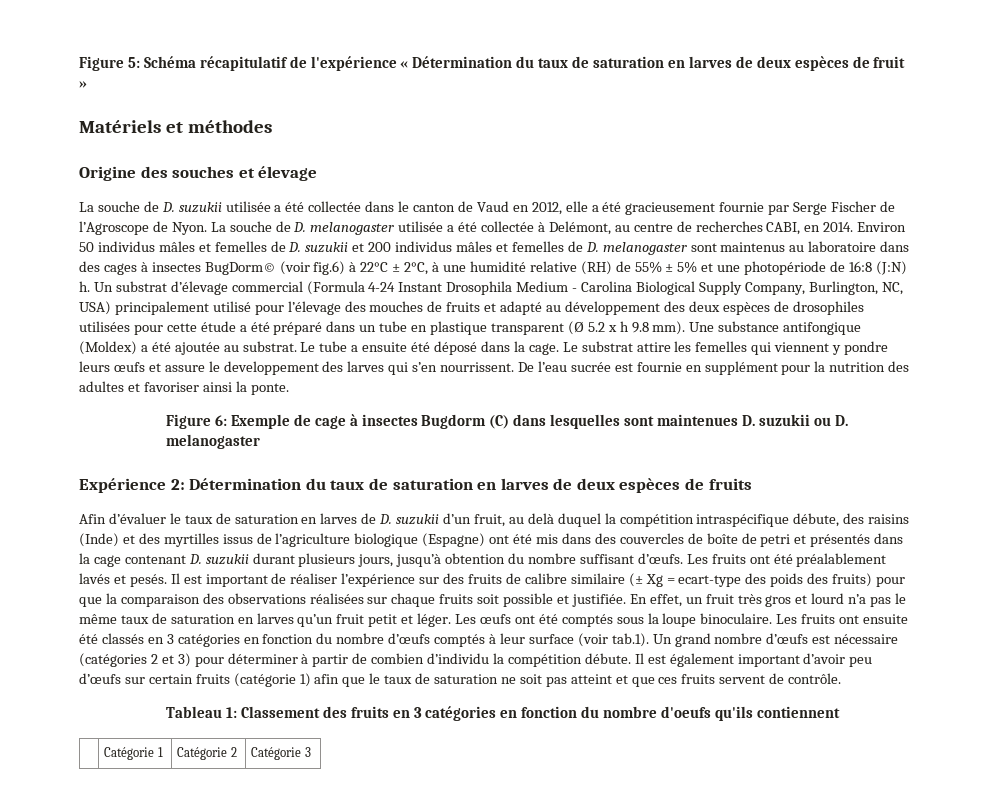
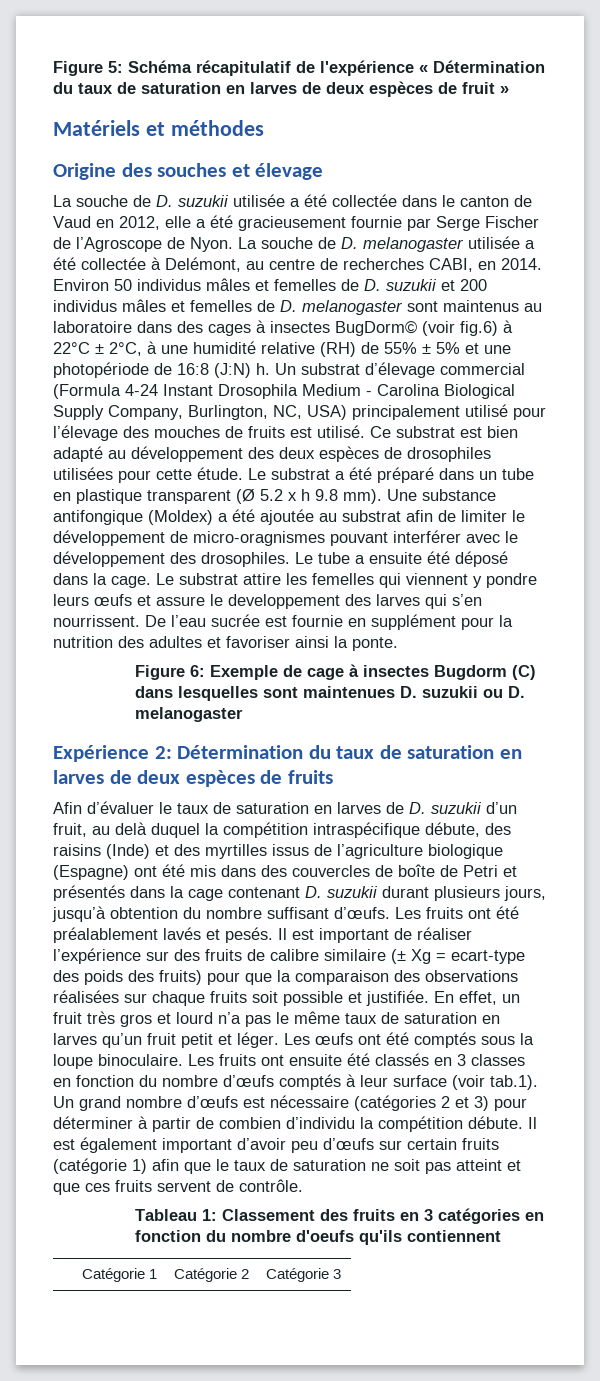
- Un substrat d’élevage commercial (Formula 4-24 Instant Drosophila Medium - Carolina Biological Supply Company, Burlington, NC, USA) principalement utilisé pour l’élevage des mouches de fruits et adapté au développement des deux espèces de drosophiles utilisées pour cette étude a été préparé dans un tube en plastique transparent (Ø 5.2 x h 9.8 mm).
+ Un substrat d’élevage commercial (Formula 4-24 Instant Drosophila Medium - Carolina Biological Supply Company, Burlington, NC, USA) principalement utilisé pour l’élevage des mouches de fruits est utilisé. Ce substrat est bien adapté au développement des deux espèces de drosophiles utilisées pour cette étude. Le substrat a été préparé dans un tube en plastique transparent (Ø 5.2 x h 9.8 mm).
- Une substance antifongique (Moldex) a été ajoutée au substrat.
+ Une substance antifongique (Moldex) a été ajoutée au substrat afin de limiter le développement de micro-oragnismes pouvant interférer avec le développement des drosophiles.
- Afin d’évaluer le taux de saturation en larves de D. suzukii d’un fruit, au delà duquel la compétition intraspécifique débute, des raisins (Inde) et des myrtilles issus de l’agriculture biologique (Espagne) ont été mis dans des couvercles de boîte de petri et présentés dans la cage contenant D. suzukii durant plusieurs jours, jusqu’à obtention du nombre suffisant d’œufs.
+ Afin d’évaluer le taux de saturation en larves de D. suzukii d’un fruit, au delà duquel la compétition intraspécifique débute, des raisins (Inde) et des myrtilles issus de l’agriculture biologique (Espagne) ont été mis dans des couvercles de boîte de Petri et présentés dans la cage contenant D. suzukii durant plusieurs jours, jusqu’à obtention du nombre suffisant d’œufs.
- Les fruits ont ensuite été classés en 3 catégories en fonction du nombre d’œufs comptés à leur surface (voir tab.1). Un grand nombre d’œufs est nécessaire (catégories 2 et 3) pour déterminer à partir de combien d’individu la compétition débute.
+ Les fruits ont ensuite été classés en 3 classes en fonction du nombre d’œufs comptés à leur surface (voir tab.1). Un grand nombre d’œufs est nécessaire (catégories 2 et 3) pour déterminer à partir de combien d’individu la compétition débute.

